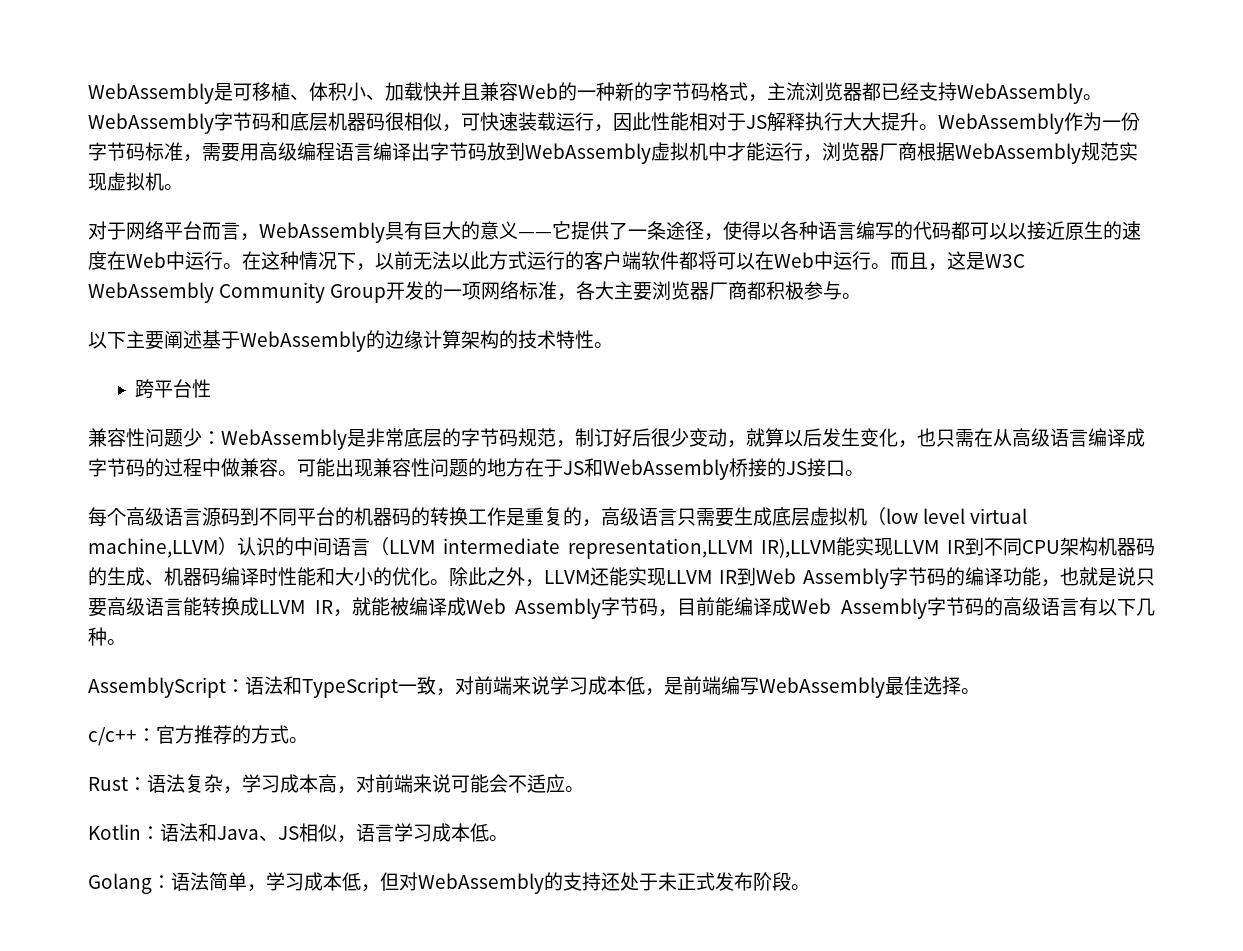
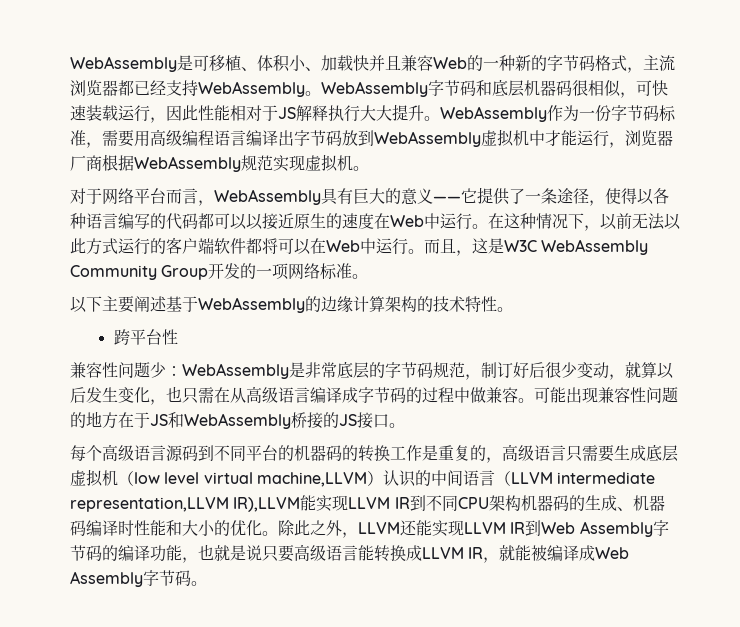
- 而且，这是W3C WebAssembly Community Group开发的一项网络标准，各大主要浏览器厂商都积极参与。
+ 而且，这是W3C WebAssembly Community Group开发的一项网络标准。
- 除此之外，LLVM还能实现LLVM IR到Web Assembly字节码的编译功能，也就是说只要高级语言能转换成LLVM IR，就能被编译成Web Assembly字节码，目前能编译成Web Assembly字节码的高级语言有以下几种。
- AssemblyScript：语法和TypeScript一致，对前端来说学习成本低，是前端编写WebAssembly最佳选择。
- c/c++：官方推荐的方式。
- Rust：语法复杂，学习成本高，对前端来说可能会不适应。
- Kotlin：语法和Java、JS相似，语言学习成本低。
- Golang：语法简单，学习成本低，但对WebAssembly的支持还处于未正式发布阶段。
+ 除此之外，LLVM还能实现LLVM IR到Web Assembly字节码的编译功能，也就是说只要高级语言能转换成LLVM IR，就能被编译成Web Assembly字节码。

